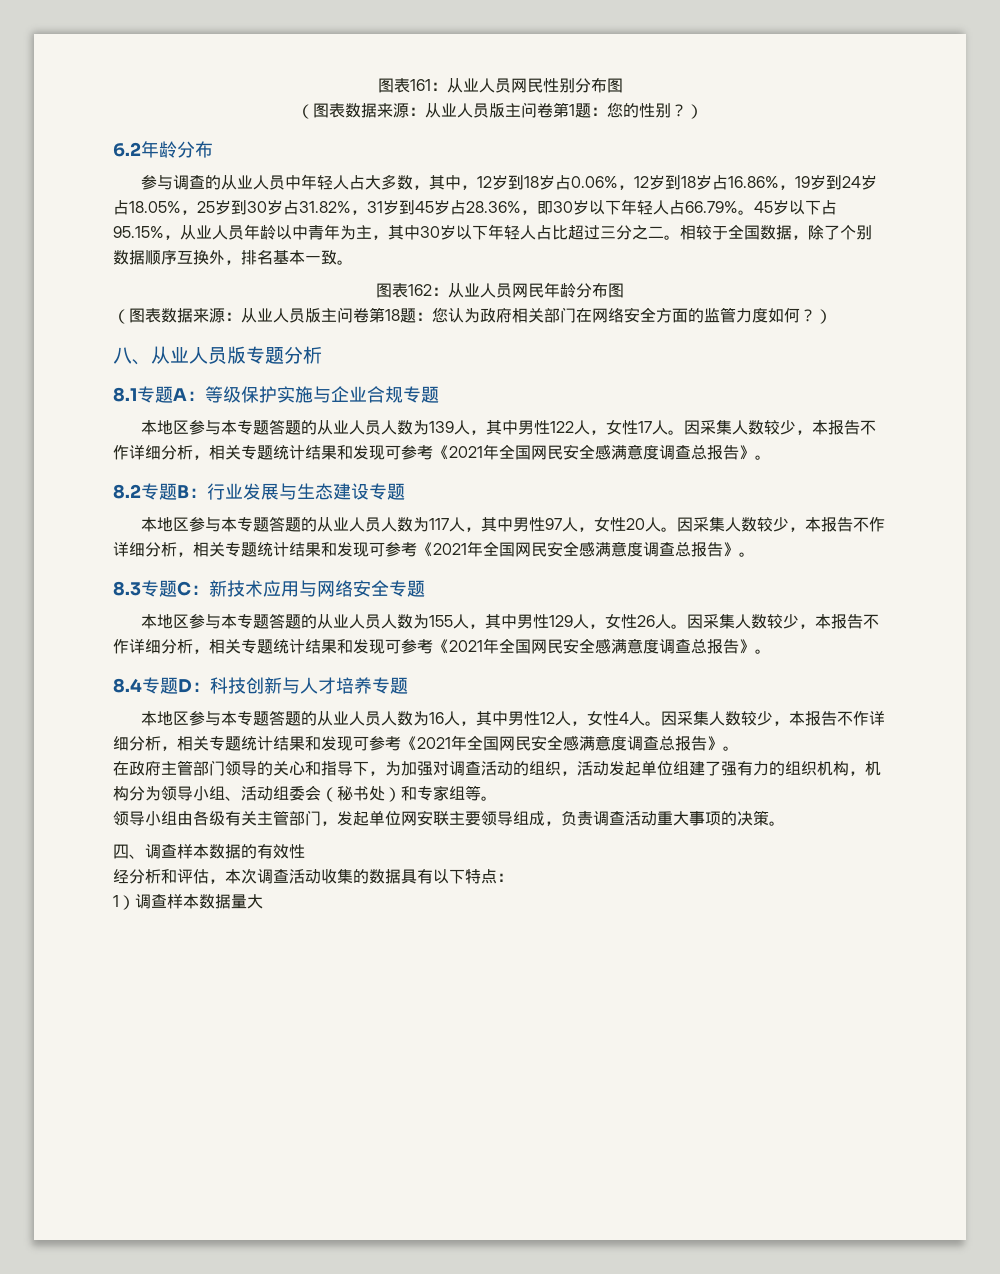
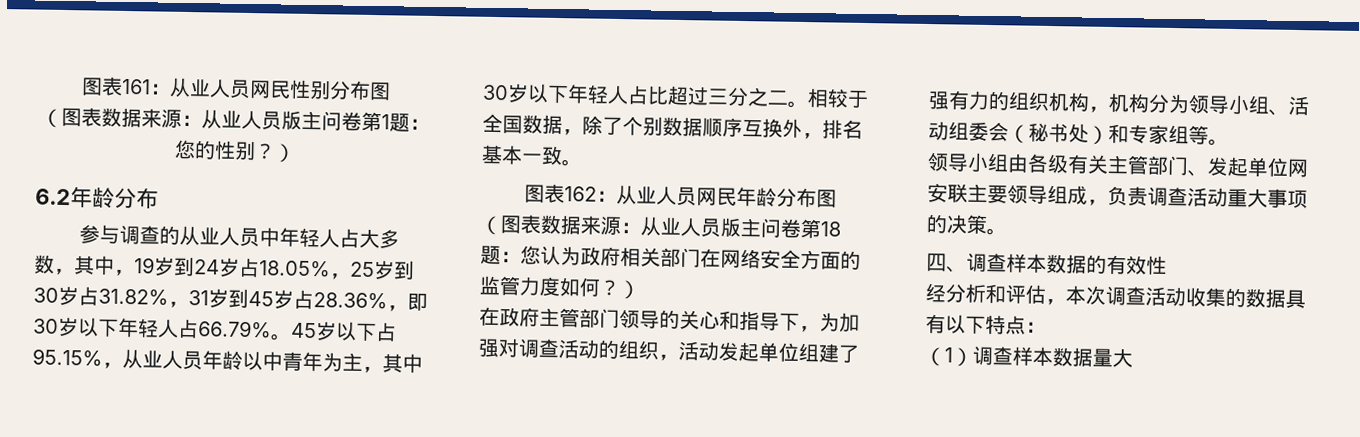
- 参与调查的从业人员中年轻人占大多数，其中，12岁到18岁占0.06%，12岁到18岁占16.86%，19岁到24岁占18.05%，25岁到30岁占31.82%，31岁到45岁占28.36%，即30岁以下年轻人占66.79%。
+ 参与调查的从业人员中年轻人占大多数，其中，19岁到24岁占18.05%，25岁到30岁占31.82%，31岁到45岁占28.36%，即30岁以下年轻人占66.79%。
- 八、从业人员版专题分析
- 8.1专题A：等级保护实施与企业合规专题
- 本地区参与本专题答题的从业人员人数为139人，其中男性122人，女性17人。因采集人数较少，本报告不作详细分析，相关专题统计结果和发现可参考《2021年全国网民安全感满意度调查总报告》。
- 8.2专题B：行业发展与生态建设专题
- 本地区参与本专题答题的从业人员人数为117人，其中男性97人，女性20人。因采集人数较少，本报告不作详细分析，相关专题统计结果和发现可参考《2021年全国网民安全感满意度调查总报告》。
- 8.3专题C：新技术应用与网络安全专题
- 本地区参与本专题答题的从业人员人数为155人，其中男性129人，女性26人。因采集人数较少，本报告不作详细分析，相关专题统计结果和发现可参考《2021年全国网民安全感满意度调查总报告》。
- 8.4专题D：科技创新与人才培养专题
- 本地区参与本专题答题的从业人员人数为16人，其中男性12人，女性4人。因采集人数较少，本报告不作详细分析，相关专题统计结果和发现可参考《2021年全国网民安全感满意度调查总报告》。
- 领导小组由各级有关主管部门，发起单位网安联主要领导组成，负责调查活动重大事项的决策。
+ 领导小组由各级有关主管部门、发起单位网安联主要领导组成，负责调查活动重大事项的决策。
- 1）调查样本数据量大
+ （1）调查样本数据量大

